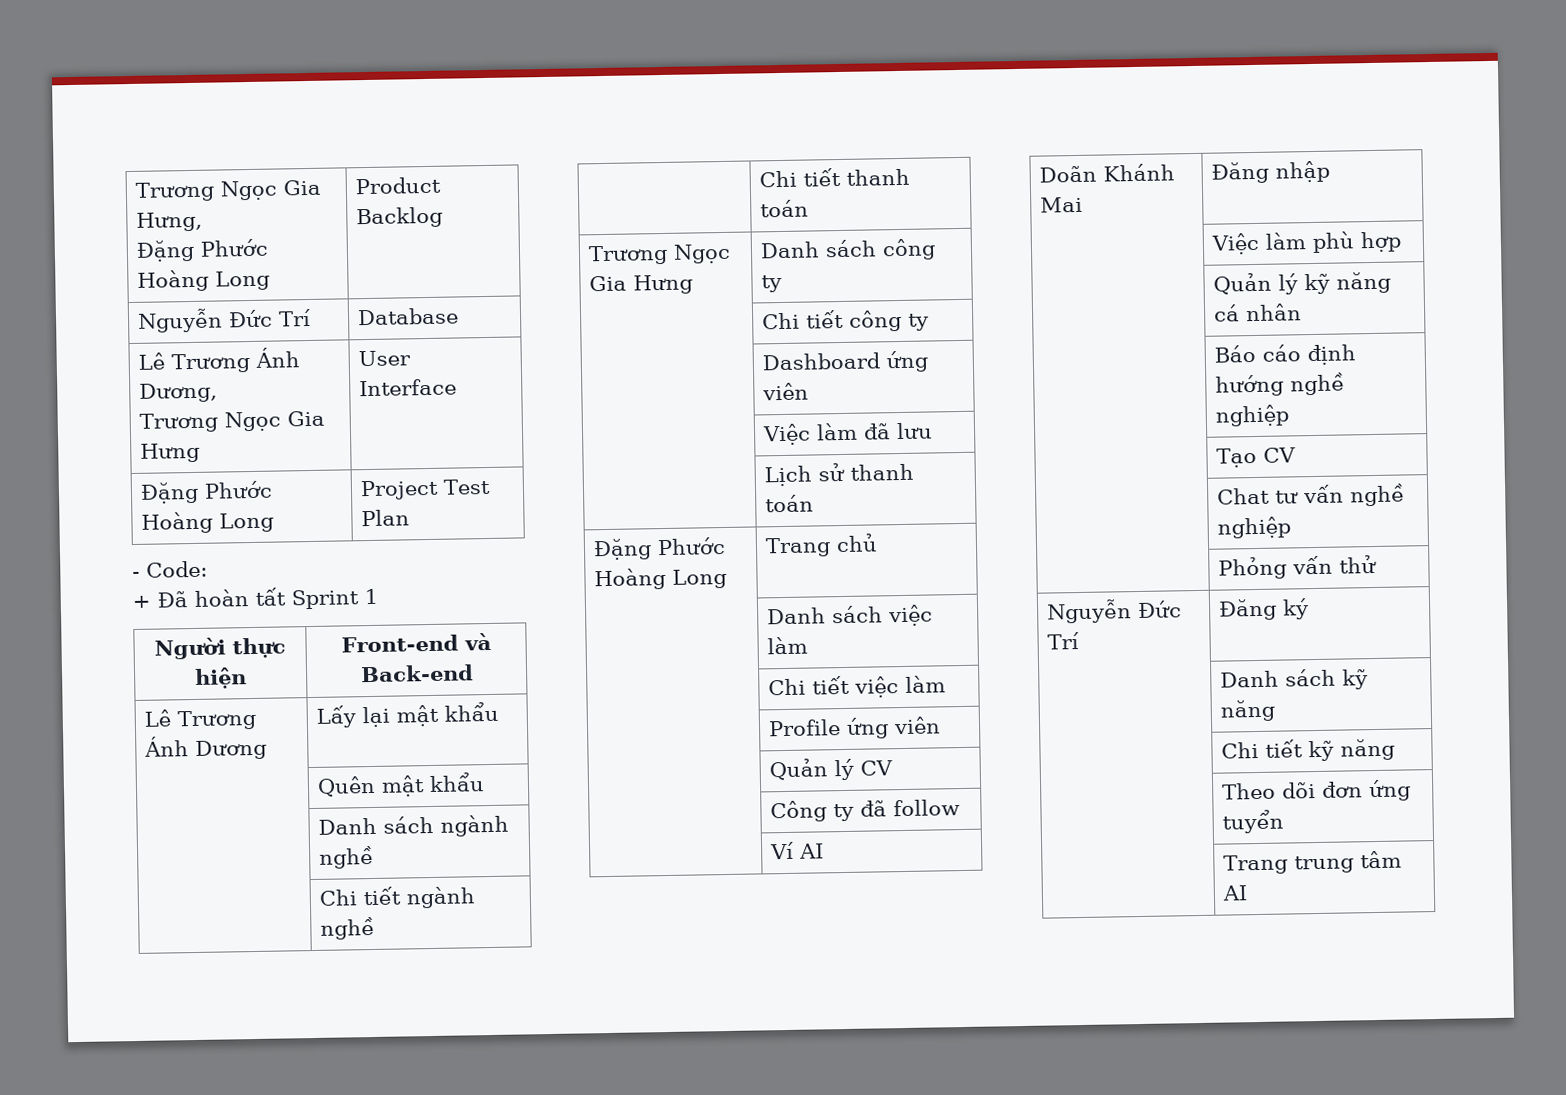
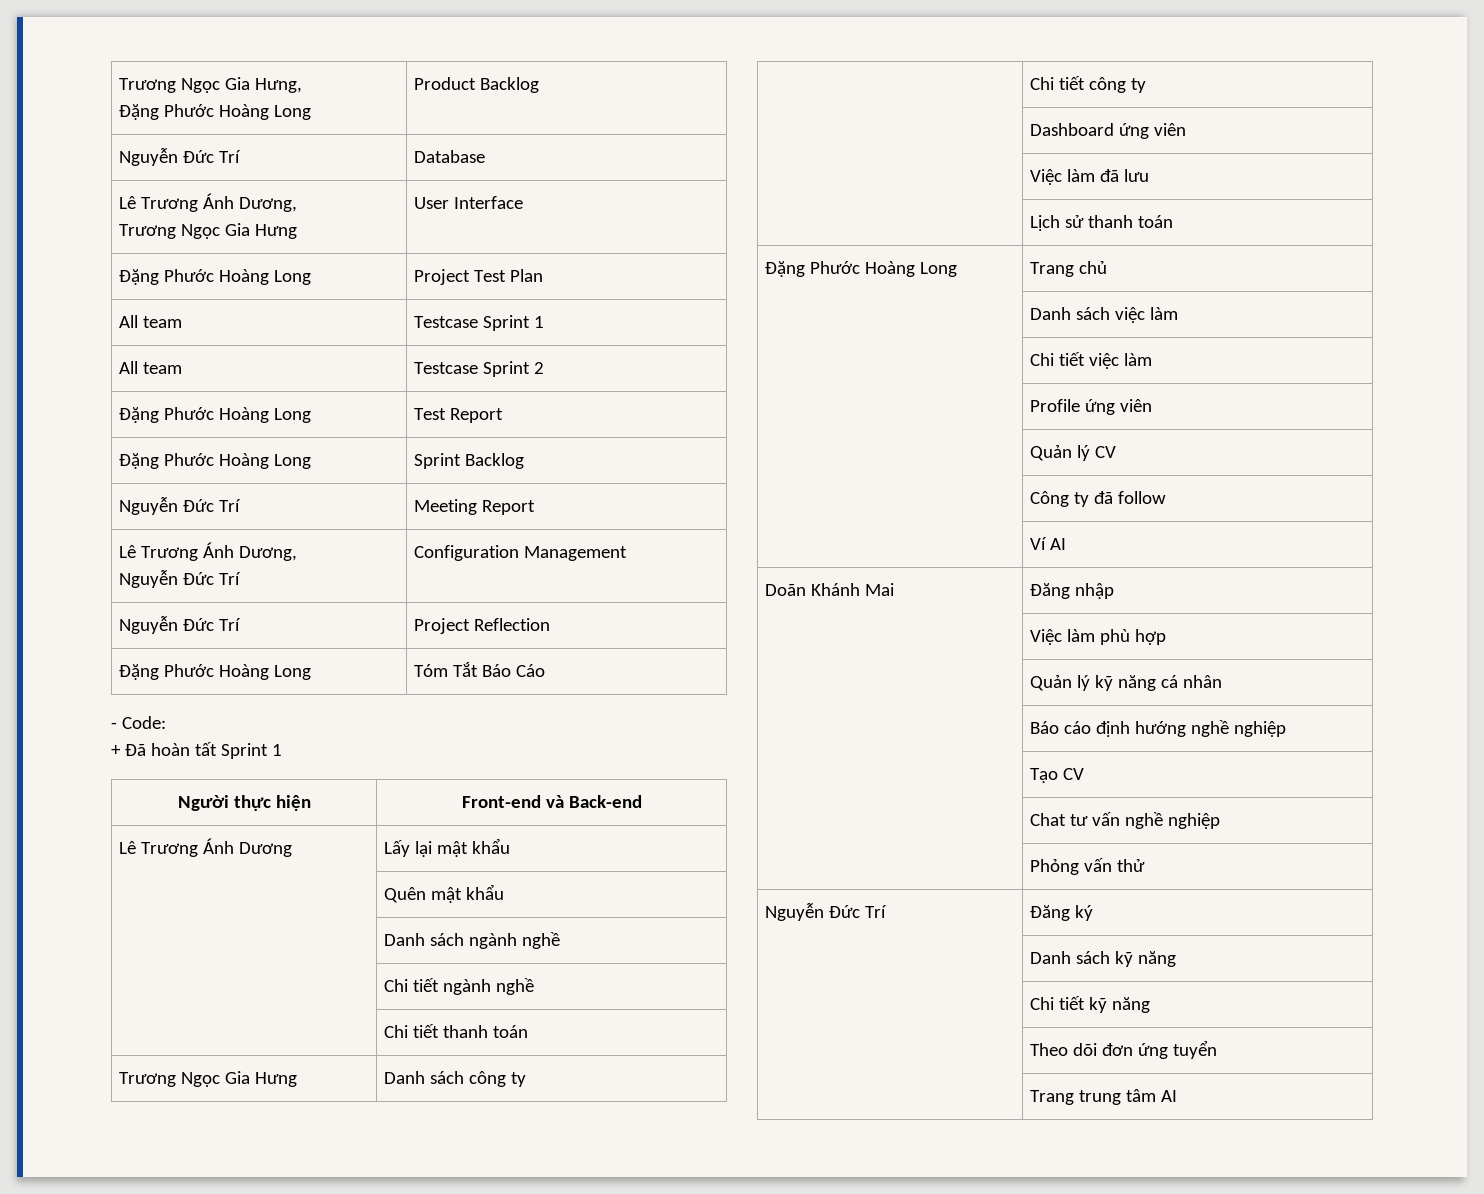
+ All team | Testcase Sprint 1
+ All team | Testcase Sprint 2
+ Đặng Phước Hoàng Long | Test Report
+ Đặng Phước Hoàng Long | Sprint Backlog
+ Nguyễn Đức Trí | Meeting Report
+ Lê Trương Ánh Dương,
+ Nguyễn Đức Trí | Configuration Management
+ Nguyễn Đức Trí | Project Reflection
+ Đặng Phước Hoàng Long | Tóm Tắt Báo Cáo

